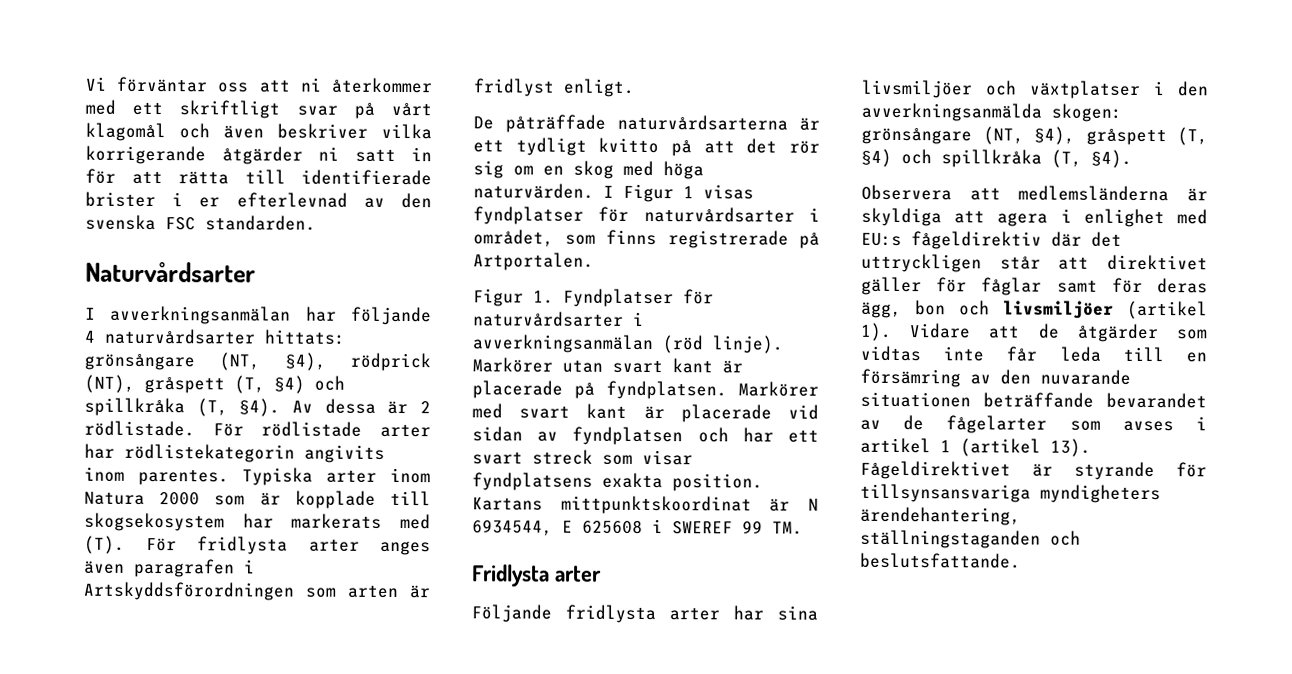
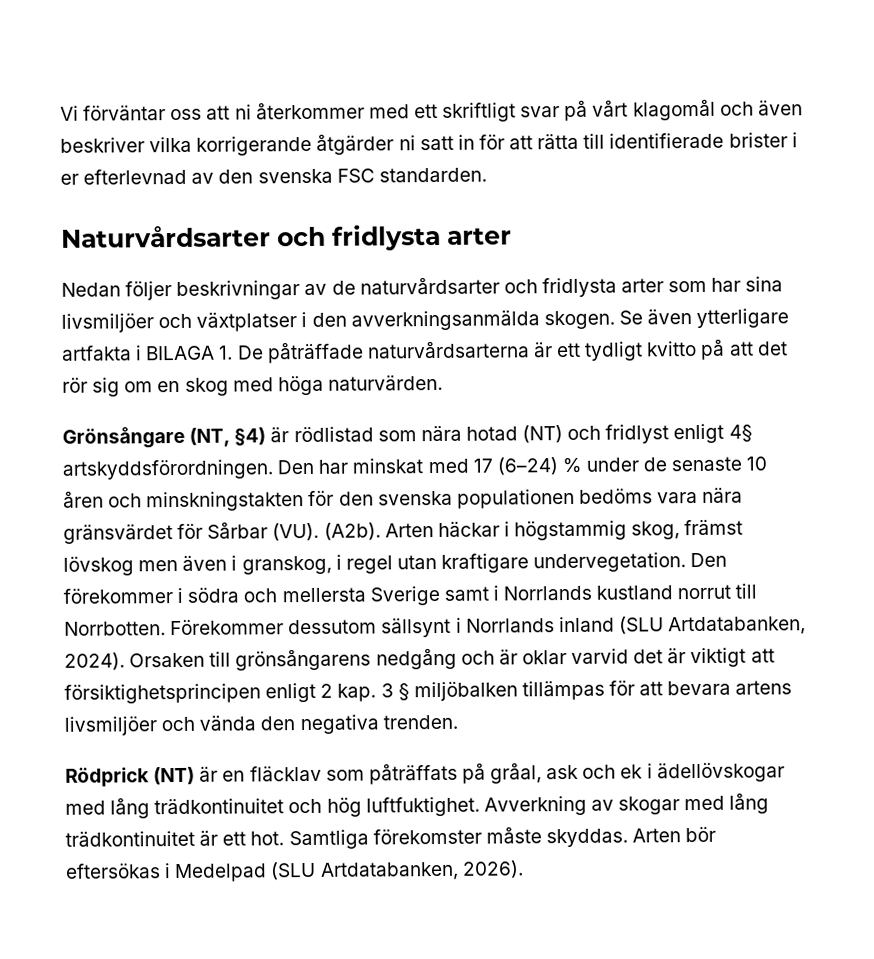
- Naturvårdsarter
- I avverkningsanmälan har följande 4 naturvårdsarter hittats: grönsångare (NT, §4), rödprick (NT), gråspett (T, §4) och spillkråka (T, §4). Av dessa är 2 rödlistade. För rödlistade arter har rödlistekategorin angivits inom parentes. Typiska arter inom Natura 2000 som är kopplade till skogsekosystem har markerats med (T). För fridlysta arter anges även paragrafen i Artskyddsförordningen som arten är fridlyst enligt.
- De påträffade naturvårdsarterna är ett tydligt kvitto på att det rör sig om en skog med höga naturvärden. I Figur 1 visas fyndplatser för naturvårdsarter i området, som finns registrerade på Artportalen.
- Figur 1. Fyndplatser för naturvårdsarter i avverkningsanmälan (röd linje). Markörer utan svart kant är placerade på fyndplatsen. Markörer med svart kant är placerade vid sidan av fyndplatsen och har ett svart streck som visar fyndplatsens exakta position. Kartans mittpunktskoordinat är N 6934544, E 625608 i SWEREF 99 TM.
- Fridlysta arter
- Följande fridlysta arter har sina livsmiljöer och växtplatser i den avverkningsanmälda skogen: grönsångare (NT, §4), gråspett (T, §4) och spillkråka (T, §4).
- Observera att medlemsländerna är skyldiga att agera i enlighet med EU:s fågeldirektiv där det uttryckligen står att direktivet gäller för fåglar samt för deras ägg, bon och livsmiljöer (artikel 1). Vidare att de åtgärder som vidtas inte får leda till en försämring av den nuvarande situationen beträffande bevarandet av de fågelarter som avses i artikel 1 (artikel 13). Fågeldirektivet är styrande för tillsynsansvariga myndigheters ärendehantering, ställningstaganden och beslutsfattande.
+ Naturvårdsarter och fridlysta arter
+ Nedan följer beskrivningar av de naturvårdsarter och fridlysta arter som har sina livsmiljöer och växtplatser i den avverkningsanmälda skogen. Se även ytterligare artfakta i BILAGA 1. De påträffade naturvårdsarterna är ett tydligt kvitto på att det rör sig om en skog med höga naturvärden.
+ Grönsångare (NT, §4) är rödlistad som nära hotad (NT) och fridlyst enligt 4§ artskyddsförordningen. Den har minskat med 17 (6–24) % under de senaste 10 åren och minskningstakten för den svenska populationen bedöms vara nära gränsvärdet för Sårbar (VU). (A2b). Arten häckar i högstammig skog, främst lövskog men även i granskog, i regel utan kraftigare undervegetation. Den förekommer i södra och mellersta Sverige samt i Norrlands kustland norrut till Norrbotten. Förekommer dessutom sällsynt i Norrlands inland (SLU Artdatabanken, 2024). Orsaken till grönsångarens nedgång och är oklar varvid det är viktigt att försiktighetsprincipen enligt 2 kap. 3 § miljöbalken tillämpas för att bevara artens livsmiljöer och vända den negativa trenden.
+ Rödprick (NT) är en fläcklav som påträffats på gråal, ask och ek i ädellövskogar med lång trädkontinuitet och hög luftfuktighet. Avverkning av skogar med lång trädkontinuitet är ett hot. Samtliga förekomster måste skyddas. Arten bör eftersökas i Medelpad (SLU Artdatabanken, 2026).

